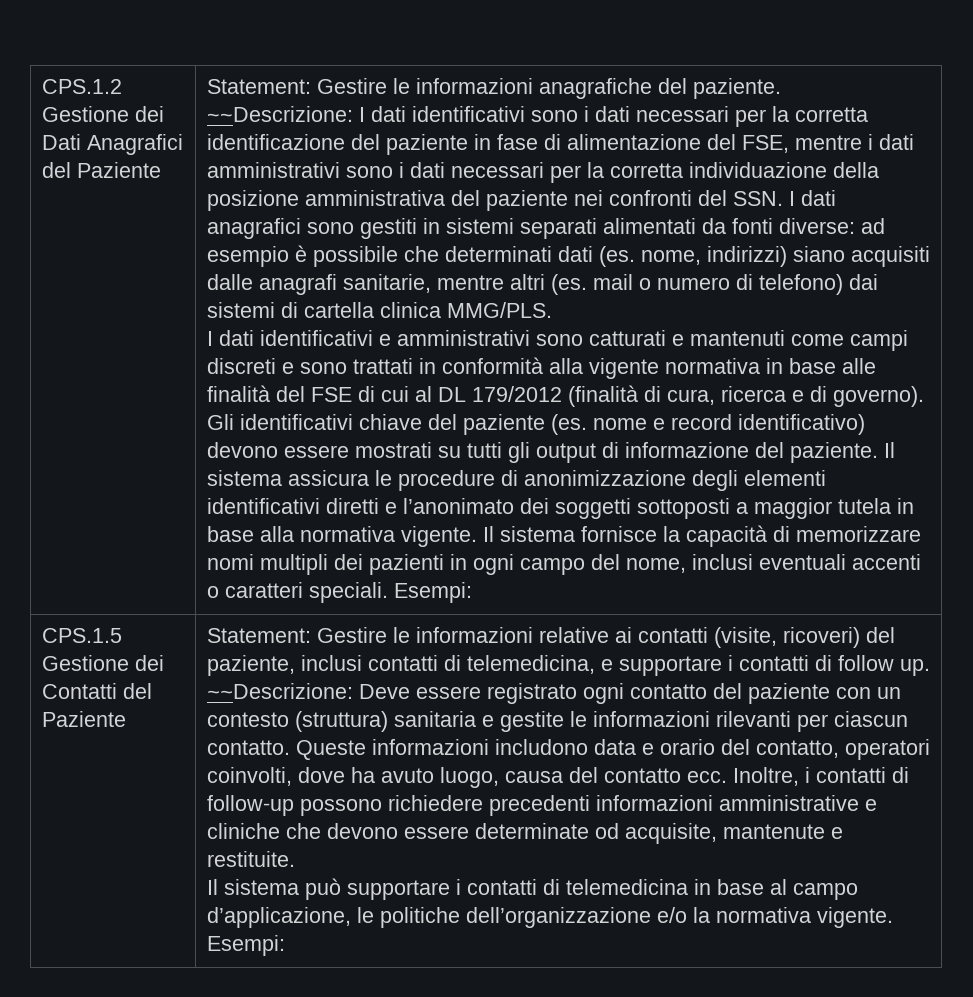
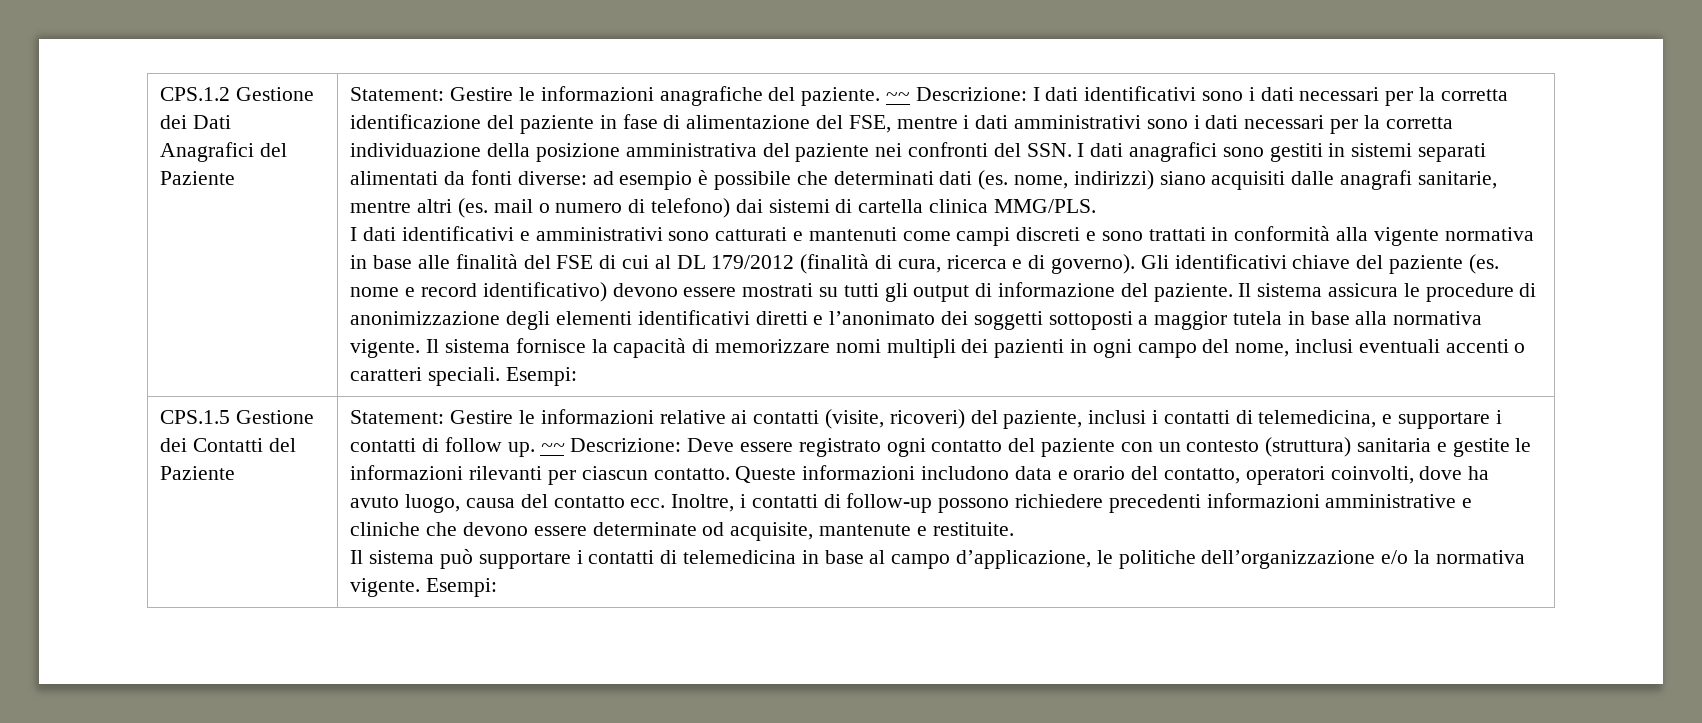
- Gestire le informazioni anagrafiche del paziente. ~~Descrizione:
+ Gestire le informazioni anagrafiche del paziente. ~~ Descrizione:
- Statement: Gestire le informazioni relative ai contatti (visite, ricoveri) del paziente, inclusi contatti di telemedicina, e supportare i contatti di follow up.
+ Statement: Gestire le informazioni relative ai contatti (visite, ricoveri) del paziente, inclusi i contatti di telemedicina, e supportare i contatti di follow up.
- ~~Descrizione: Deve essere registrato ogni contatto del paziente con un contesto (struttura) sanitaria e gestite le informazioni rilevanti per ciascun contatto.
+ ~~ Descrizione: Deve essere registrato ogni contatto del paziente con un contesto (struttura) sanitaria e gestite le informazioni rilevanti per ciascun contatto.

